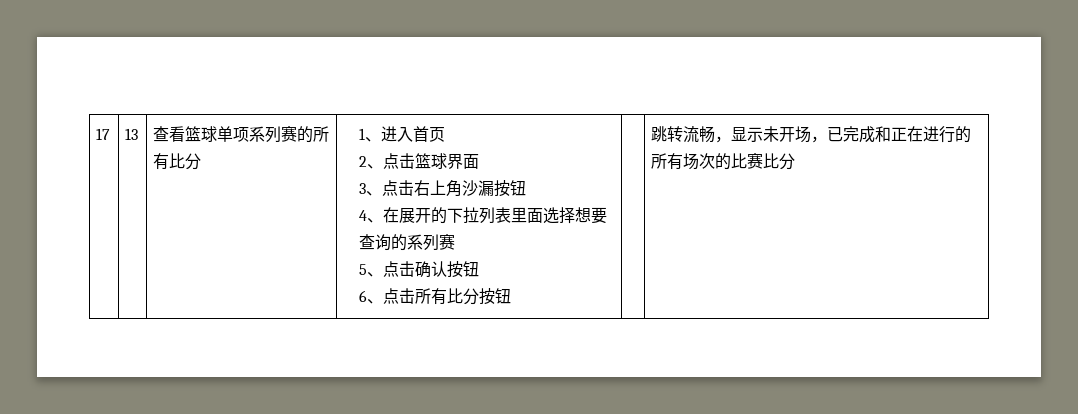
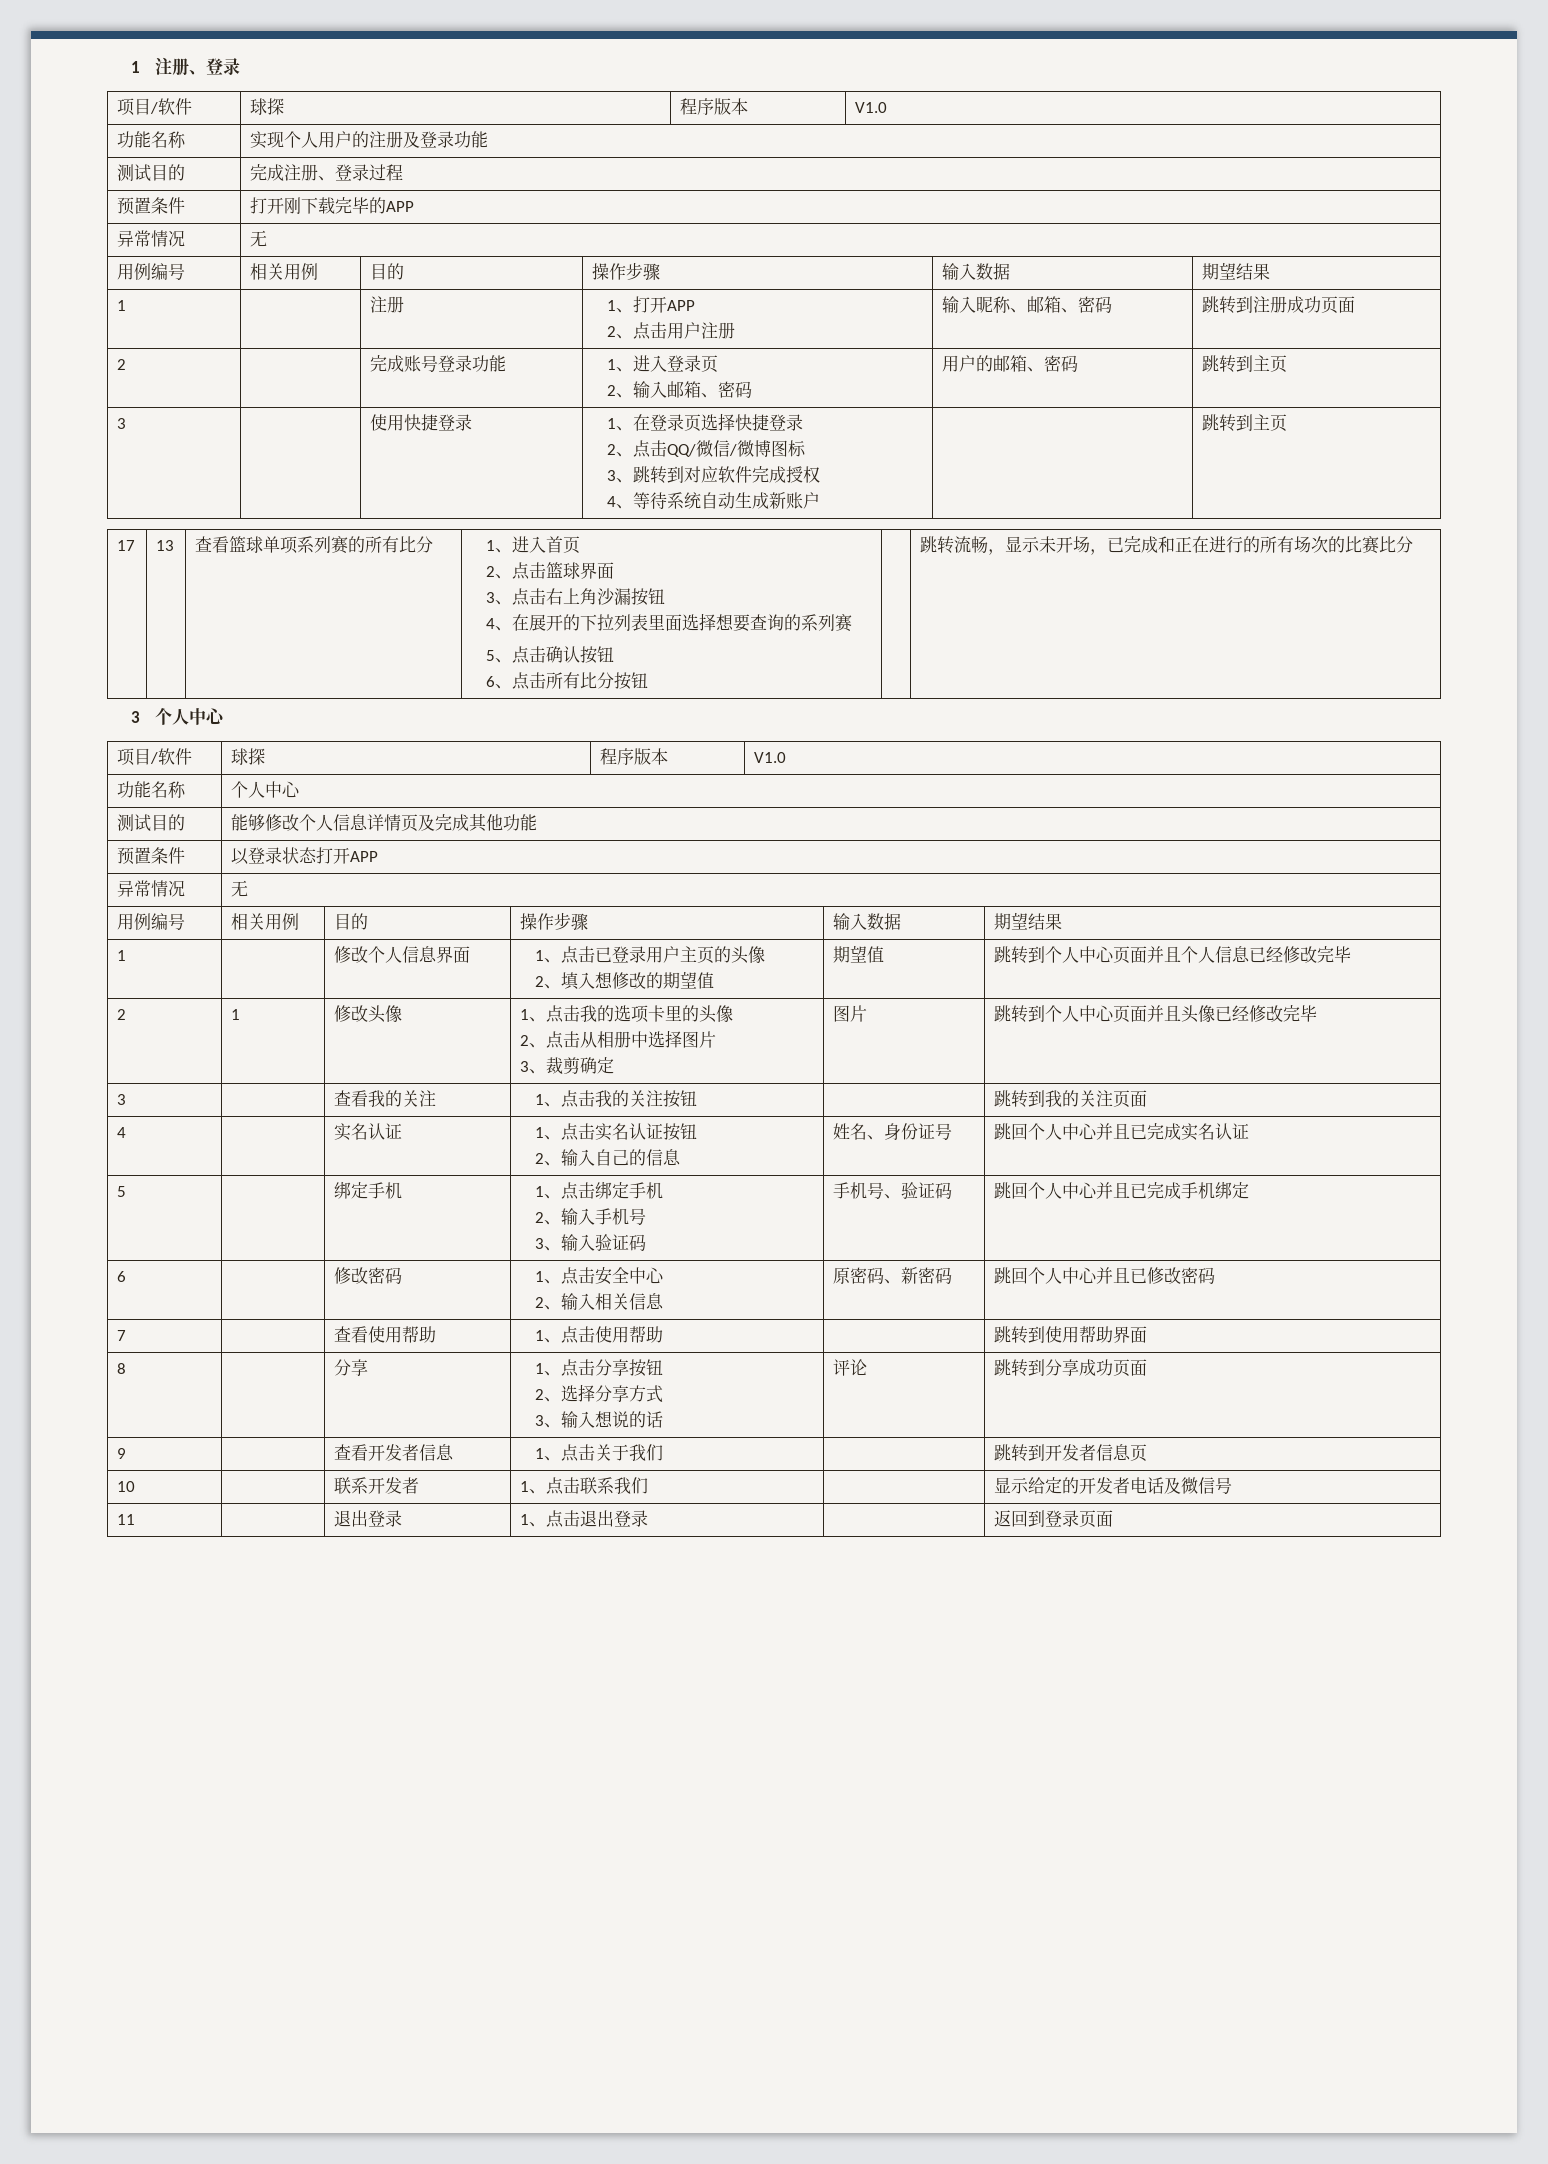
+ 1注册、登录
+ 项目/软件 | 球探 | 程序版本 | V1.0
+ 功能名称 | 实现个人用户的注册及登录功能
+ 测试目的 | 完成注册、登录过程
+ 预置条件 | 打开刚下载完毕的APP
+ 异常情况 | 无
+ 用例编号 | 相关用例 | 目的 | 操作步骤 | 输入数据 | 期望结果
+ 1 | | 注册 | 1、打开APP
+ 2、点击用户注册 | 输入昵称、邮箱、密码 | 跳转到注册成功页面
+ 2 | | 完成账号登录功能 | 1、进入登录页
+ 2、输入邮箱、密码 | 用户的邮箱、密码 | 跳转到主页
+ 3 | | 使用快捷登录 | 1、在登录页选择快捷登录
+ 2、点击QQ/微信/微博图标
+ 3、跳转到对应软件完成授权
+ 4、等待系统自动生成新账户 | | 跳转到主页
+ 3个人中心
+ 项目/软件 | 球探 | 程序版本 | V1.0
+ 功能名称 | 个人中心
+ 测试目的 | 能够修改个人信息详情页及完成其他功能
+ 预置条件 | 以登录状态打开APP
+ 异常情况 | 无
+ 用例编号 | 相关用例 | 目的 | 操作步骤 | 输入数据 | 期望结果
+ 1 | | 修改个人信息界面 | 1、点击已登录用户主页的头像
+ 2、填入想修改的期望值 | 期望值 | 跳转到个人中心页面并且个人信息已经修改完毕
+ 2 | 1 | 修改头像 | 1、点击我的选项卡里的头像
+ 2、点击从相册中选择图片
+ 3、裁剪确定 | 图片 | 跳转到个人中心页面并且头像已经修改完毕
+ 3 | | 查看我的关注 | 1、点击我的关注按钮 | | 跳转到我的关注页面
+ 4 | | 实名认证 | 1、点击实名认证按钮
+ 2、输入自己的信息 | 姓名、身份证号 | 跳回个人中心并且已完成实名认证
+ 5 | | 绑定手机 | 1、点击绑定手机
+ 2、输入手机号
+ 3、输入验证码 | 手机号、验证码 | 跳回个人中心并且已完成手机绑定
+ 6 | | 修改密码 | 1、点击安全中心
+ 2、输入相关信息 | 原密码、新密码 | 跳回个人中心并且已修改密码
+ 7 | | 查看使用帮助 | 1、点击使用帮助 | | 跳转到使用帮助界面
+ 8 | | 分享 | 1、点击分享按钮
+ 2、选择分享方式
+ 3、输入想说的话 | 评论 | 跳转到分享成功页面
+ 9 | | 查看开发者信息 | 1、点击关于我们 | | 跳转到开发者信息页
+ 10 | | 联系开发者 | 1、点击联系我们 | | 显示给定的开发者电话及微信号
+ 11 | | 退出登录 | 1、点击退出登录 | | 返回到登录页面

